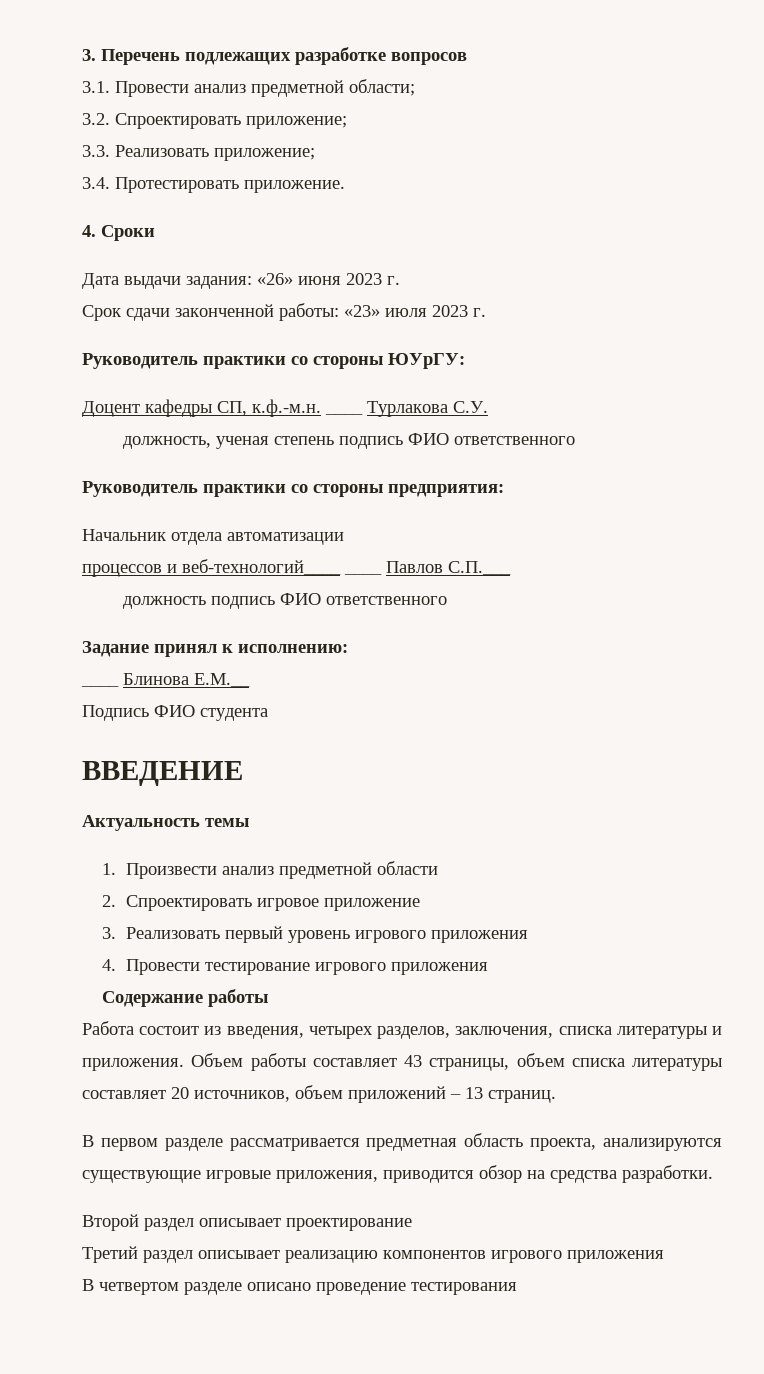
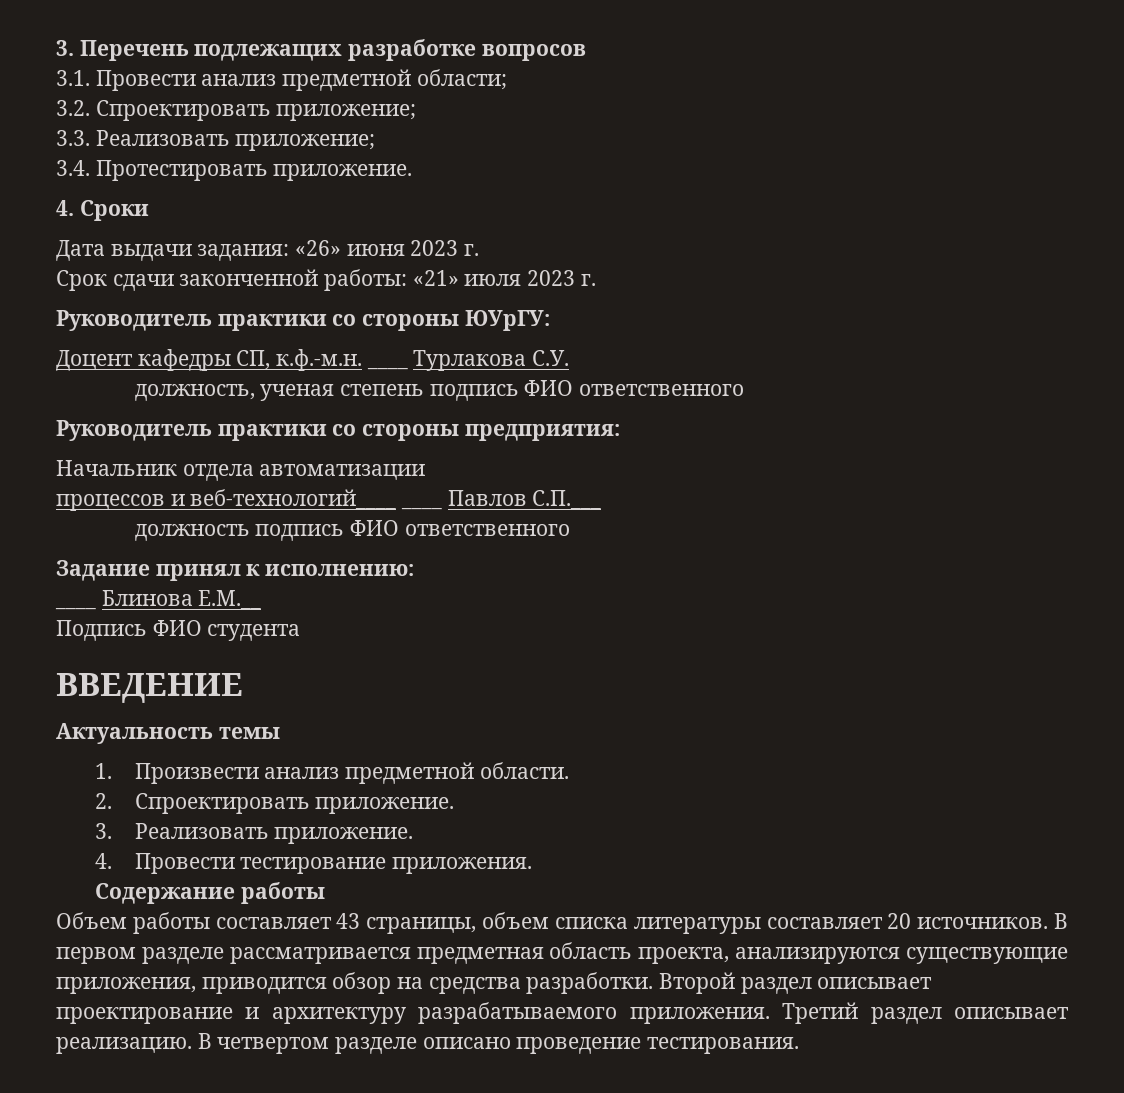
- Срок сдачи законченной работы: «23» июля 2023 г.
+ Срок сдачи законченной работы: «21» июля 2023 г.
- 1. Произвести анализ предметной области
+ 1. Произвести анализ предметной области.
- 2. Спроектировать игровое приложение
+ 2. Спроектировать приложение.
- 3. Реализовать первый уровень игрового приложения
+ 3. Реализовать приложение.
- 4. Провести тестирование игрового приложения
+ 4. Провести тестирование приложения.
- Работа состоит из введения, четырех разделов, заключения, списка литературы и приложения. Объем работы составляет 43 страницы, объем списка литературы составляет 20 источников, объем приложений – 13 страниц.
- В первом разделе рассматривается предметная область проекта, анализируются существующие игровые приложения, приводится обзор на средства разработки.
- Второй раздел описывает проектирование
- Третий раздел описывает реализацию компонентов игрового приложения
- В четвертом разделе описано проведение тестирования
+ Объем работы составляет 43 страницы, объем списка литературы составляет 20 источников. В первом разделе рассматривается предметная область проекта, анализируются существующие приложения, приводится обзор на средства разработки. Второй раздел описывает проектирование и архитектуру разрабатываемого приложения. Третий раздел описывает реализацию. В четвертом разделе описано проведение тестирования.

